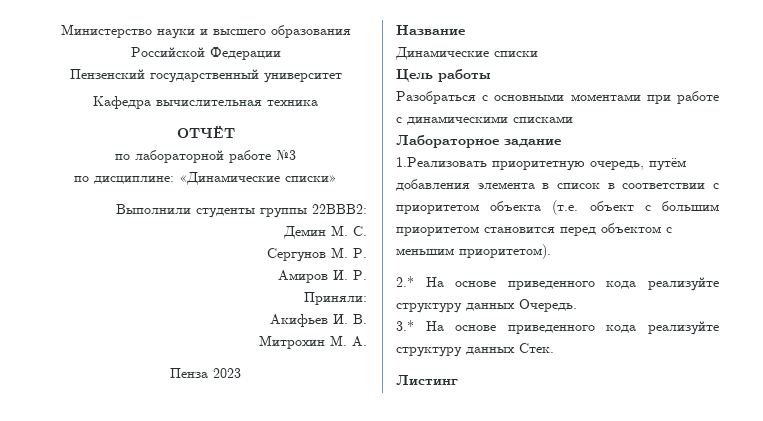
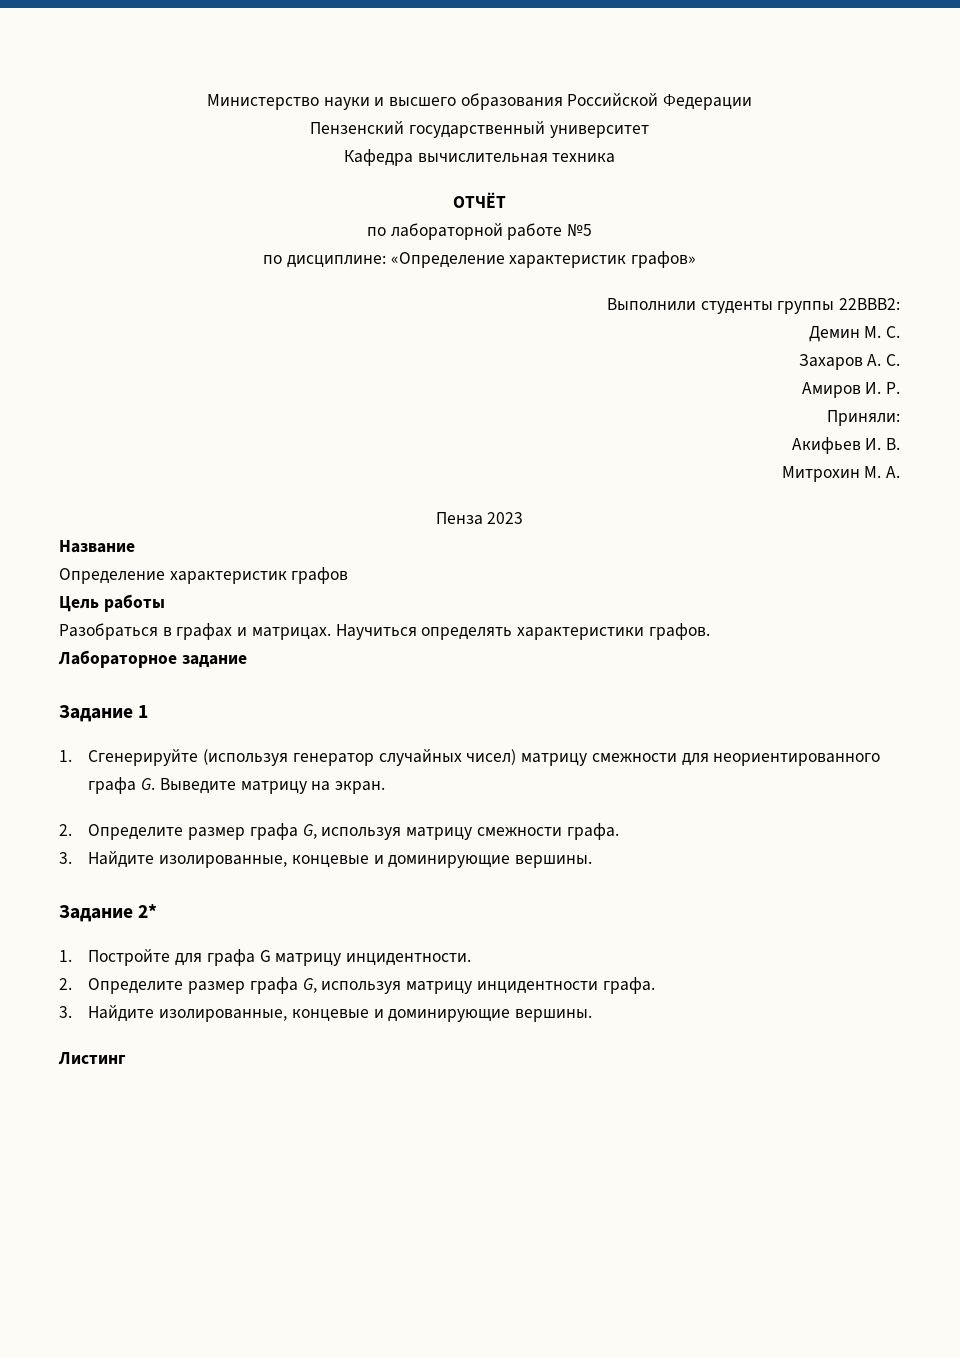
- по лабораторной работе №3
+ по лабораторной работе №5
- по дисциплине: «Динамические списки»
+ по дисциплине: «Определение характеристик графов»
- Сергунов М. Р.
+ Захаров А. С.
- Динамические списки
+ Определение характеристик графов
- Разобраться с основными моментами при работе с динамическими списками
+ Разобраться в графах и матрицах. Научиться определять характеристики графов.
  Лабораторное задание
- 1.Реализовать приоритетную очередь, путём добавления элемента в список в соответствии с приоритетом объекта (т.е. объект с большим приоритетом становится перед объектом с меньшим приоритетом).
- 2.* На основе приведенного кода реализуйте структуру данных Очередь.
- 3.* На основе приведенного кода реализуйте структуру данных Стек.
+ Задание 1
+ 1. Сгенерируйте (используя генератор случайных чисел) матрицу смежности для неориентированного графа G. Выведите матрицу на экран.
+ 2. Определите размер графа G, используя матрицу смежности графа.
+ 3. Найдите изолированные, концевые и доминирующие вершины.
+ Задание 2*
+ 1. Постройте для графа G матрицу инцидентности.
+ 2. Определите размер графа G, используя матрицу инцидентности графа.
+ 3. Найдите изолированные, концевые и доминирующие вершины.

